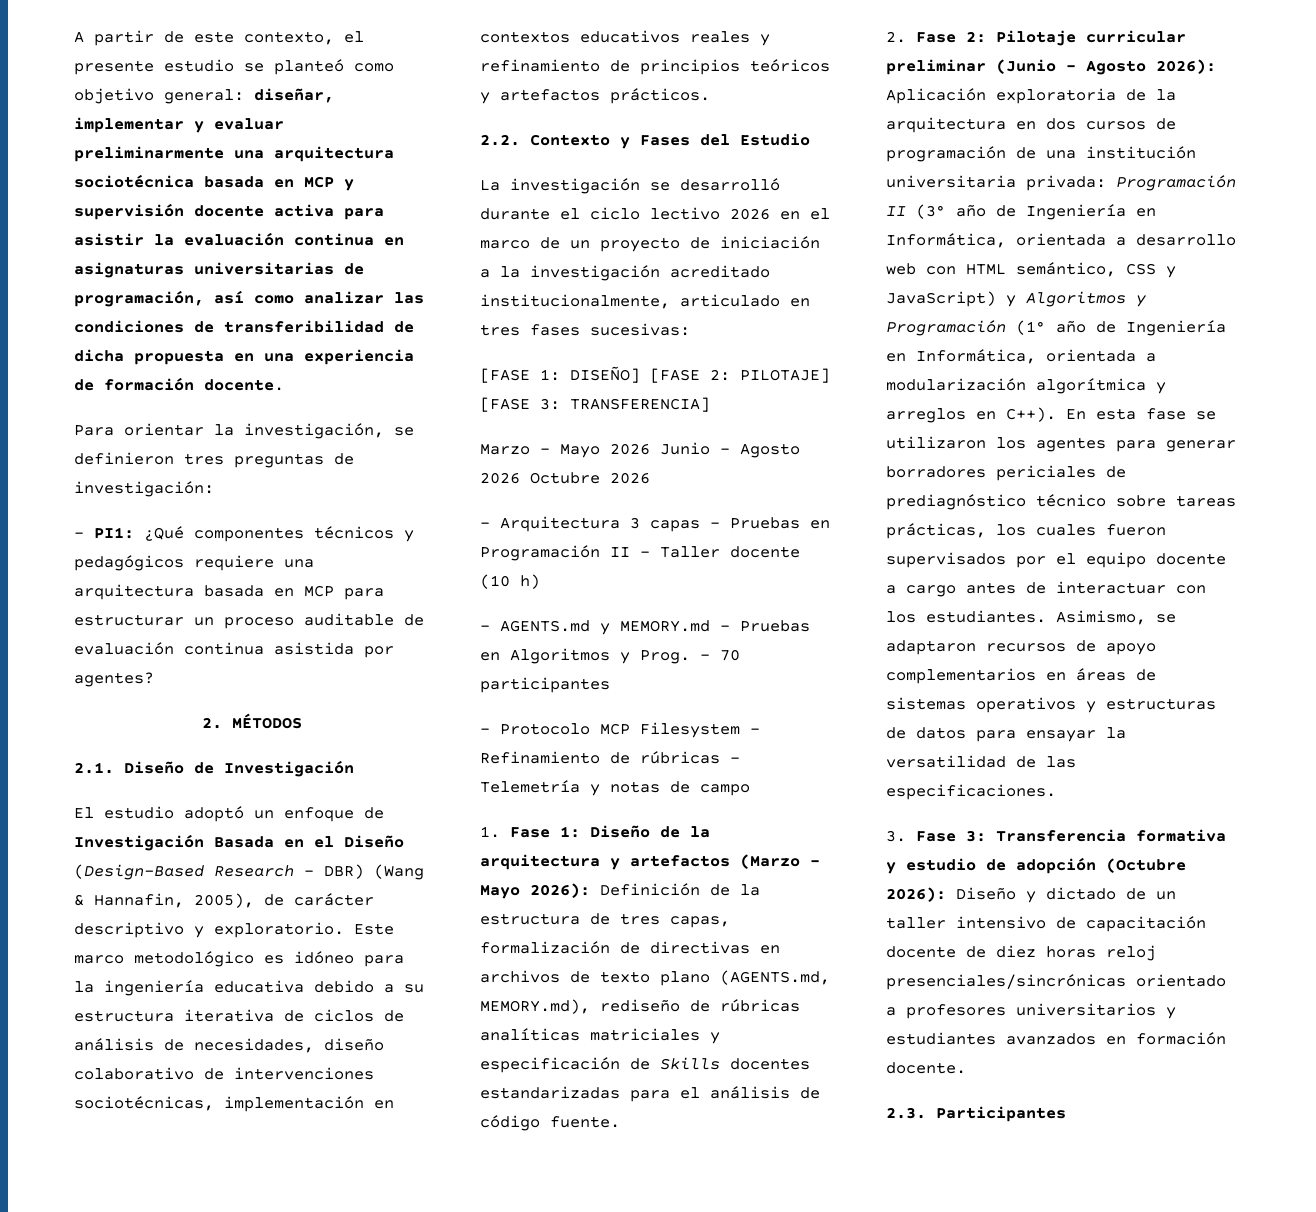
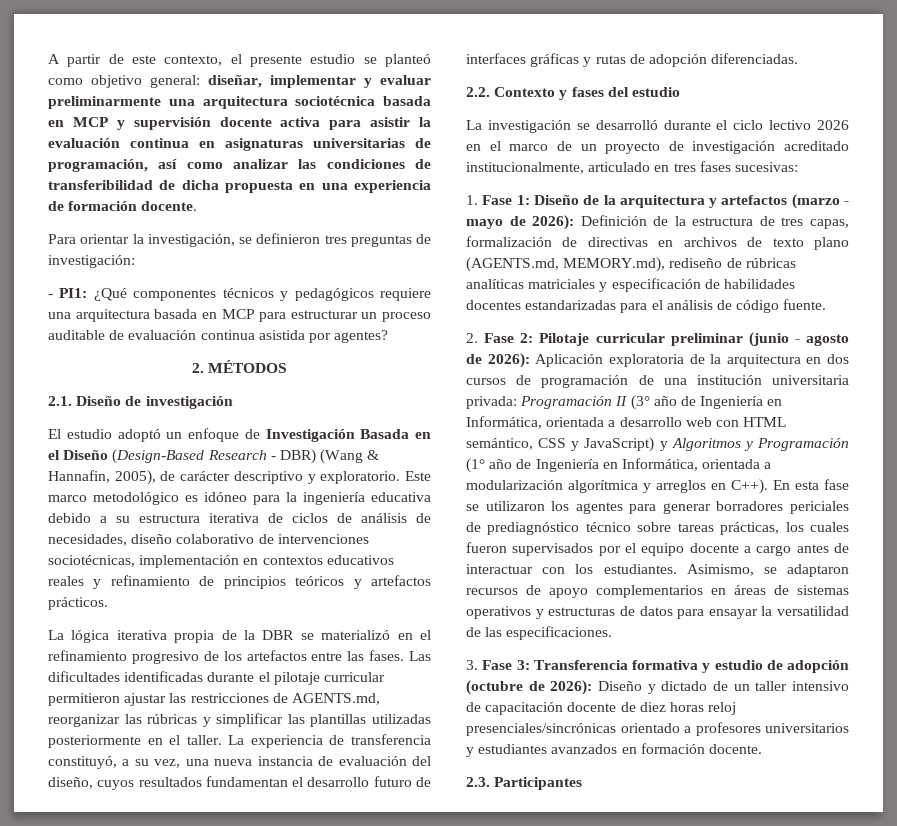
- 2.1. Diseño de Investigación
+ 2.1. Diseño de investigación
+ La lógica iterativa propia de la DBR se materializó en el refinamiento progresivo de los artefactos entre las fases. Las dificultades identificadas durante el pilotaje curricular permitieron ajustar las restricciones de AGENTS.md, reorganizar las rúbricas y simplificar las plantillas utilizadas posteriormente en el taller. La experiencia de transferencia constituyó, a su vez, una nueva instancia de evaluación del diseño, cuyos resultados fundamentan el desarrollo futuro de interfaces gráficas y rutas de adopción diferenciadas.
- 2.2. Contexto y Fases del Estudio
+ 2.2. Contexto y fases del estudio
- La investigación se desarrolló durante el ciclo lectivo 2026 en el marco de un proyecto de iniciación a la investigación acreditado institucionalmente, articulado en tres fases sucesivas:
+ La investigación se desarrolló durante el ciclo lectivo 2026 en el marco de un proyecto de investigación acreditado institucionalmente, articulado en tres fases sucesivas:
- [FASE 1: DISEÑO] [FASE 2: PILOTAJE] [FASE 3: TRANSFERENCIA]
- Marzo - Mayo 2026 Junio - Agosto 2026 Octubre 2026
- - Arquitectura 3 capas - Pruebas en Programación II - Taller docente (10 h)
- - AGENTS.md y MEMORY.md - Pruebas en Algoritmos y Prog. - 70 participantes
- - Protocolo MCP Filesystem - Refinamiento de rúbricas - Telemetría y notas de campo
- 1. Fase 1: Diseño de la arquitectura y artefactos (Marzo - Mayo 2026): Definición de la estructura de tres capas, formalización de directivas en archivos de texto plano (AGENTS.md, MEMORY.md), rediseño de rúbricas analíticas matriciales y especificación de Skills docentes estandarizadas para el análisis de código fuente.
+ 1. Fase 1: Diseño de la arquitectura y artefactos (marzo - mayo de 2026): Definición de la estructura de tres capas, formalización de directivas en archivos de texto plano (AGENTS.md, MEMORY.md), rediseño de rúbricas analíticas matriciales y especificación de habilidades docentes estandarizadas para el análisis de código fuente.
- 2. Fase 2: Pilotaje curricular preliminar (Junio - Agosto 2026): Aplicación exploratoria de la arquitectura en dos cursos de programación de una institución universitaria privada: Programación II (3° año de Ingeniería en Informática, orientada a desarrollo web con HTML semántico, CSS y JavaScript) y Algoritmos y Programación (1° año de Ingeniería en Informática, orientada a modularización algorítmica y arreglos en C++).
+ 2. Fase 2: Pilotaje curricular preliminar (junio - agosto de 2026): Aplicación exploratoria de la arquitectura en dos cursos de programación de una institución universitaria privada: Programación II (3° año de Ingeniería en Informática, orientada a desarrollo web con HTML semántico, CSS y JavaScript) y Algoritmos y Programación (1° año de Ingeniería en Informática, orientada a modularización algorítmica y arreglos en C++).
- 3. Fase 3: Transferencia formativa y estudio de adopción (Octubre 2026): Diseño y dictado de un taller intensivo de capacitación docente de diez horas reloj presenciales/sincrónicas orientado a profesores universitarios y estudiantes avanzados en formación docente.
+ 3. Fase 3: Transferencia formativa y estudio de adopción (octubre de 2026): Diseño y dictado de un taller intensivo de capacitación docente de diez horas reloj presenciales/sincrónicas orientado a profesores universitarios y estudiantes avanzados en formación docente.

